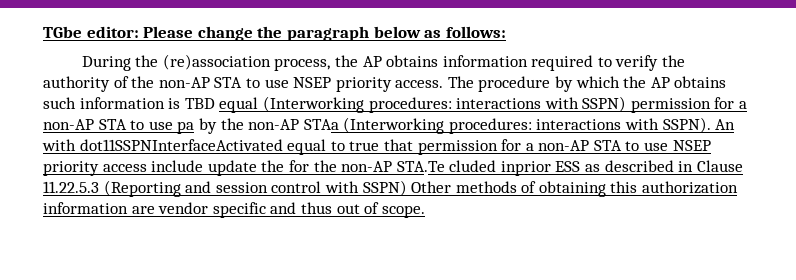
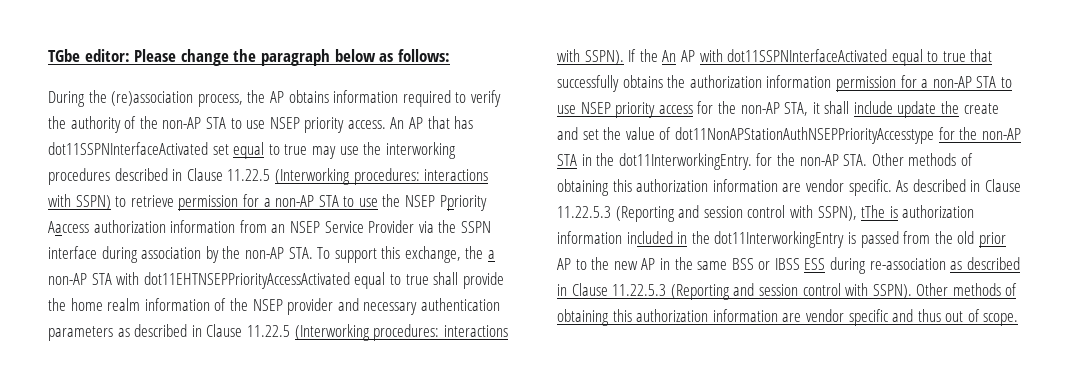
- The procedure by which the AP obtains such information is TBD equal (Interworking procedures: interactions with SSPN) permission for a non-AP STA to use pa by the non-AP STAa (Interworking procedures: interactions with SSPN).
+ An AP that has dot11SSPNInterfaceActivated set equal to true may use the interworking procedures described in Clause 11.22.5 (Interworking procedures: interactions with SSPN) to retrieve permission for a non-AP STA to use the NSEP Ppriority Aaccess authorization information from an NSEP Service Provider via the SSPN interface during association by the non-AP STA. To support this exchange, the a non-AP STA with dot11EHTNSEPPriorityAccessActivated equal to true shall provide the home realm information of the NSEP provider and necessary authentication parameters as described in Clause 11.22.5 (Interworking procedures: interactions with SSPN).
- An with dot11SSPNInterfaceActivated equal to true that permission for a non-AP STA to use NSEP priority access include update the for the non-AP STA.Te cluded inprior ESS as described in Clause 11.22.5.3 (Reporting and session control with SSPN) Other methods of obtaining this authorization information are vendor specific and thus out of scope.
+ If the An AP with dot11SSPNInterfaceActivated equal to true that successfully obtains the authorization information permission for a non-AP STA to use NSEP priority access for the non-AP STA, it shall include update the create and set the value of dot11NonAPStationAuthNSEPPriorityAccesstype for the non-AP STA in the dot11InterworkingEntry. for the non-AP STA. Other methods of obtaining this authorization information are vendor specific. As described in Clause 11.22.5.3 (Reporting and session control with SSPN), tThe is authorization information included in the dot11InterworkingEntry is passed from the old prior AP to the new AP in the same BSS or IBSS ESS during re-association as described in Clause 11.22.5.3 (Reporting and session control with SSPN). Other methods of obtaining this authorization information are vendor specific and thus out of scope.

